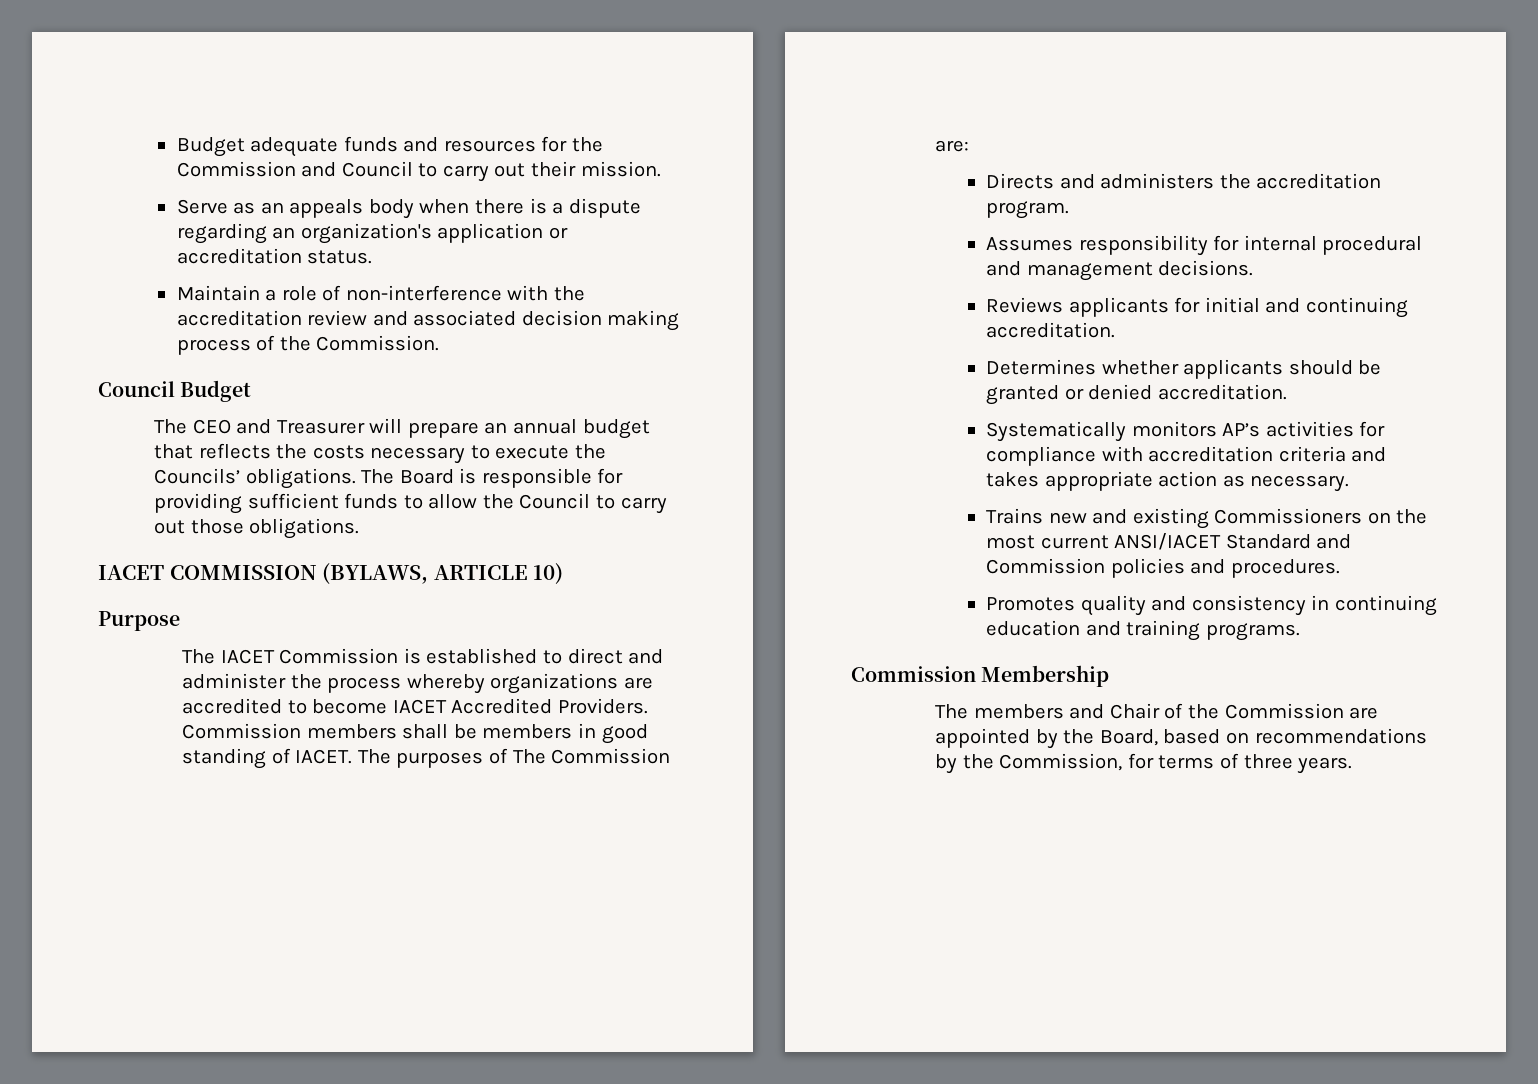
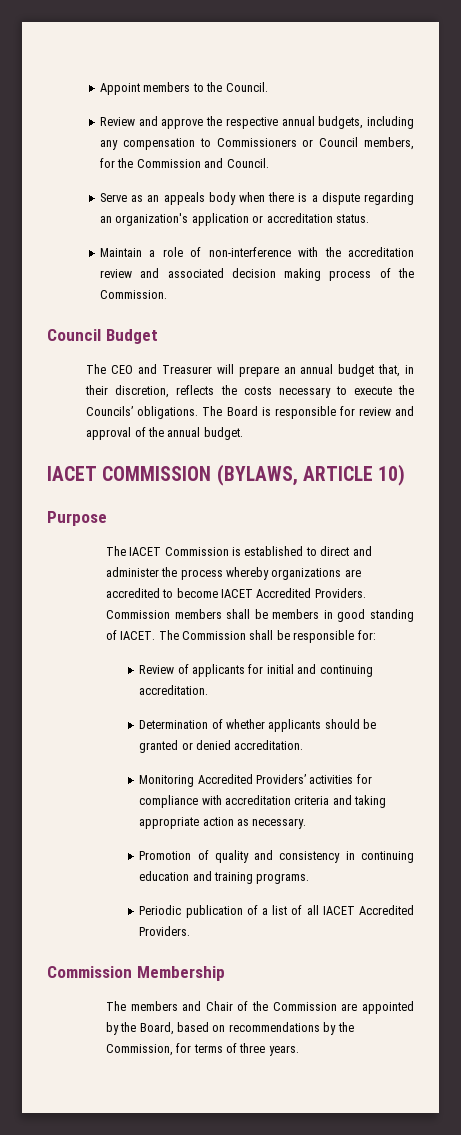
- Budget adequate funds and resources for the Commission and Council to carry out their mission.
+ Appoint members to the Council.
+ Review and approve the respective annual budgets, including any compensation to Commissioners or Council members, for the Commission and Council.
- The CEO and Treasurer will prepare an annual budget that reflects the costs necessary to execute the Councils’ obligations.
+ The CEO and Treasurer will prepare an annual budget that, in their discretion, reflects the costs necessary to execute the Councils’ obligations.
- The Board is responsible for providing sufficient funds to allow the Council to carry out those obligations.
+ The Board is responsible for review and approval of the annual budget.
- The purposes of The Commission are:
- Directs and administers the accreditation program.
- Assumes responsibility for internal procedural and management decisions.
- Reviews applicants for initial and continuing accreditation.
+ The Commission shall be responsible for:
+ Review of applicants for initial and continuing accreditation.
- Determines whether applicants should be granted or denied accreditation.
+ Determination of whether applicants should be granted or denied accreditation.
- Systematically monitors AP’s activities for compliance with accreditation criteria and takes appropriate action as necessary.
+ Monitoring Accredited Providers’ activities for compliance with accreditation criteria and taking appropriate action as necessary.
- Trains new and existing Commissioners on the most current ANSI/IACET Standard and Commission policies and procedures.
- Promotes quality and consistency in continuing education and training programs.
+ Promotion of quality and consistency in continuing education and training programs.
+ Periodic publication of a list of all IACET Accredited Providers.

